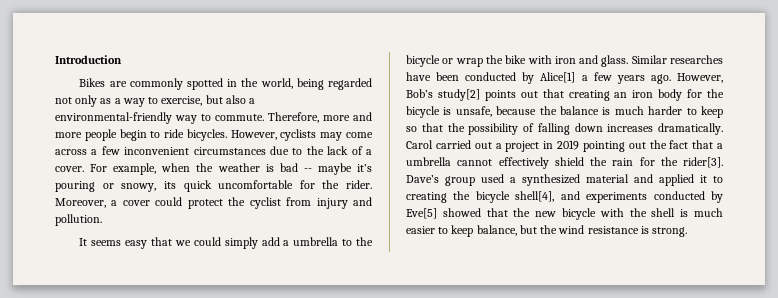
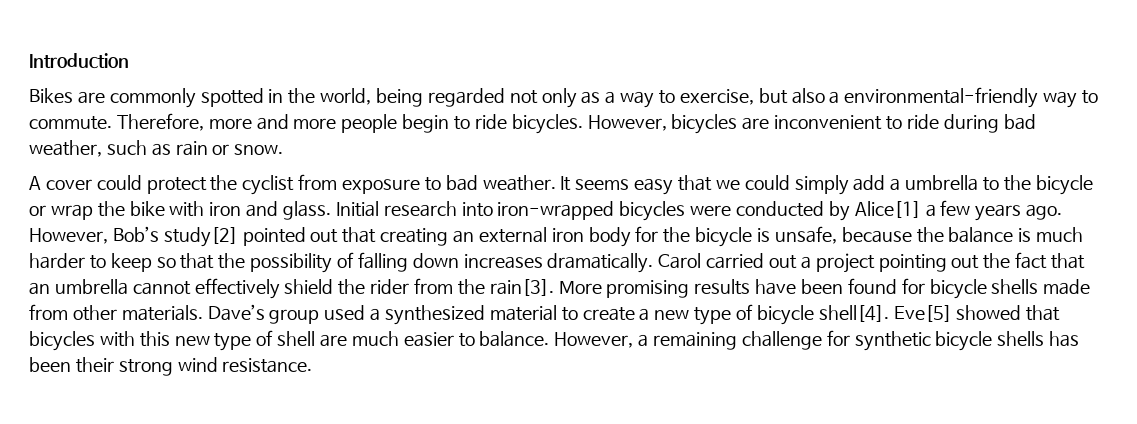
- However, cyclists may come across a few inconvenient circumstances due to the lack of a cover. For example, when the weather is bad -- maybe it’s pouring or snowy, its quick uncomfortable for the rider. Moreover, a cover could protect the cyclist from injury and pollution.
- It seems easy that we could simply add a umbrella to the bicycle or wrap the bike with iron and glass.
+ However, bicycles are inconvenient to ride during bad weather, such as rain or snow.
+ A cover could protect the cyclist from exposure to bad weather. It seems easy that we could simply add a umbrella to the bicycle or wrap the bike with iron and glass.
- Similar researches have been conducted by Alice[1] a few years ago.
+ Initial research into iron-wrapped bicycles were conducted by Alice[1] a few years ago.
- However, Bob’s study[2] points out that creating an iron body for the bicycle is unsafe, because the balance is much harder to keep so that the possibility of falling down increases dramatically.
+ However, Bob’s study[2] pointed out that creating an external iron body for the bicycle is unsafe, because the balance is much harder to keep so that the possibility of falling down increases dramatically.
- Carol carried out a project in 2019 pointing out the fact that a umbrella cannot effectively shield the rain for the rider[3].
+ Carol carried out a project pointing out the fact that an umbrella cannot effectively shield the rider from the rain[3]. More promising results have been found for bicycle shells made from other materials.
- Dave’s group used a synthesized material and applied it to creating the bicycle shell[4], and experiments conducted by Eve[5] showed that the new bicycle with the shell is much easier to keep balance, but the wind resistance is strong.
+ Dave’s group used a synthesized material to create a new type of bicycle shell[4]. Eve[5] showed that bicycles with this new type of shell are much easier to balance. However, a remaining challenge for synthetic bicycle shells has been their strong wind resistance.

